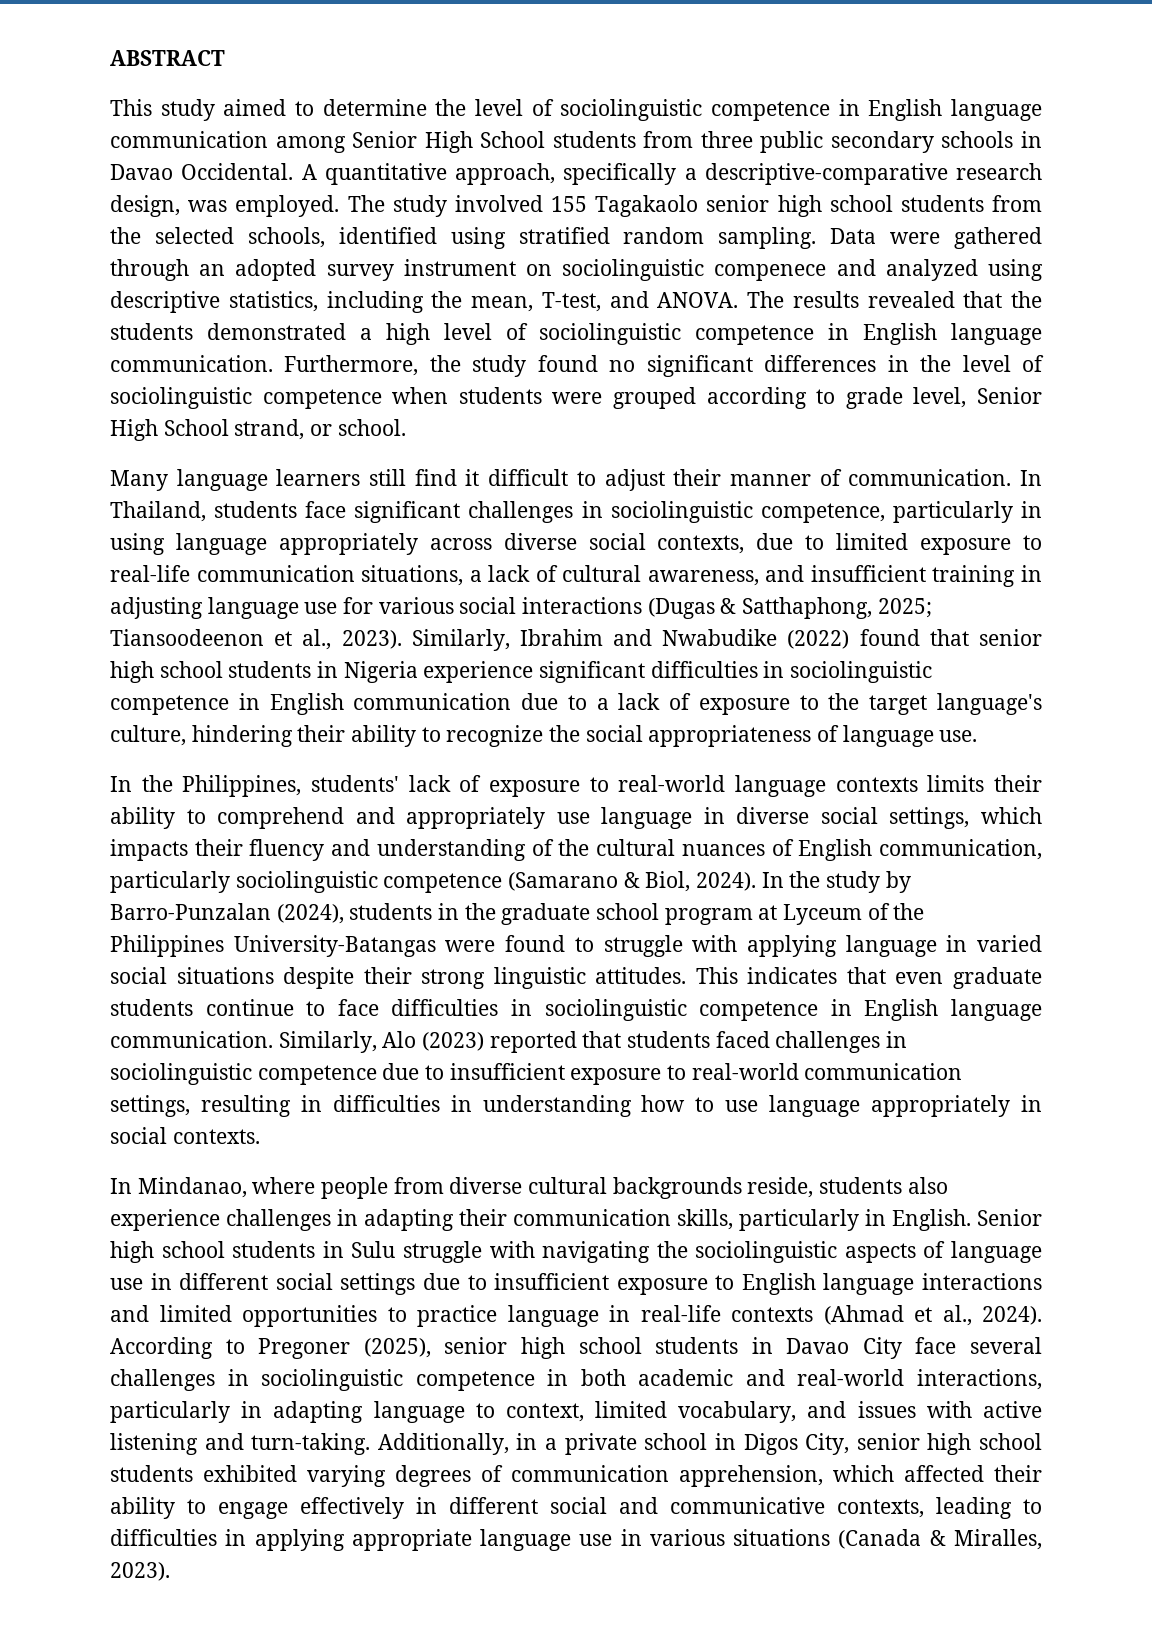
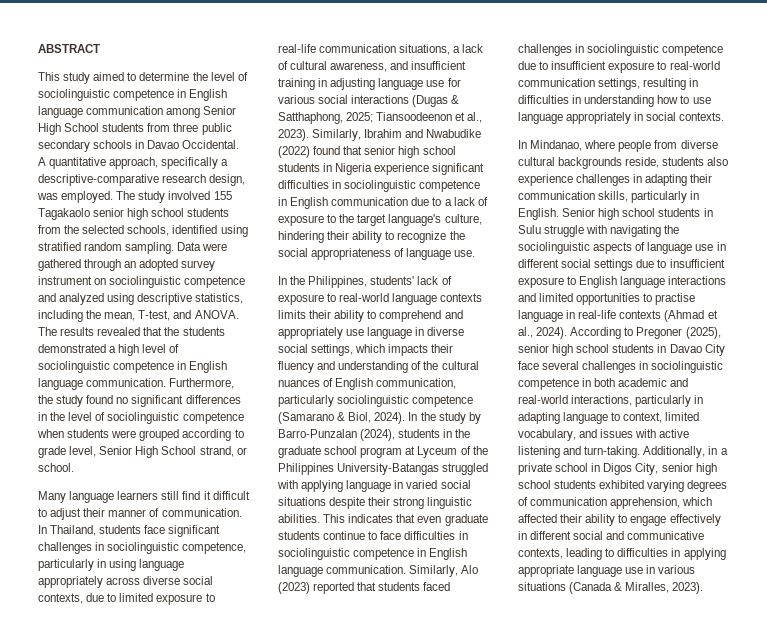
- Data were gathered through an adopted survey instrument on sociolinguistic compenece and analyzed using descriptive statistics, including the mean, T-test, and ANOVA.
+ Data were gathered through an adopted survey instrument on sociolinguistic competence and analyzed using descriptive statistics, including the mean, T-test, and ANOVA.
- In the study by Barro-Punzalan (2024), students in the graduate school program at Lyceum of the Philippines University-Batangas were found to struggle with applying language in varied social situations despite their strong linguistic attitudes.
+ In the study by Barro-Punzalan (2024), students in the graduate school program at Lyceum of the Philippines University-Batangas struggled with applying language in varied social situations despite their strong linguistic abilities.
- Senior high school students in Sulu struggle with navigating the sociolinguistic aspects of language use in different social settings due to insufficient exposure to English language interactions and limited opportunities to practice language in real-life contexts (Ahmad et al., 2024).
+ Senior high school students in Sulu struggle with navigating the sociolinguistic aspects of language use in different social settings due to insufficient exposure to English language interactions and limited opportunities to practise language in real-life contexts (Ahmad et al., 2024).

